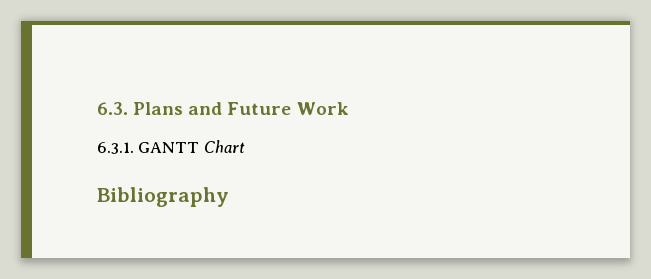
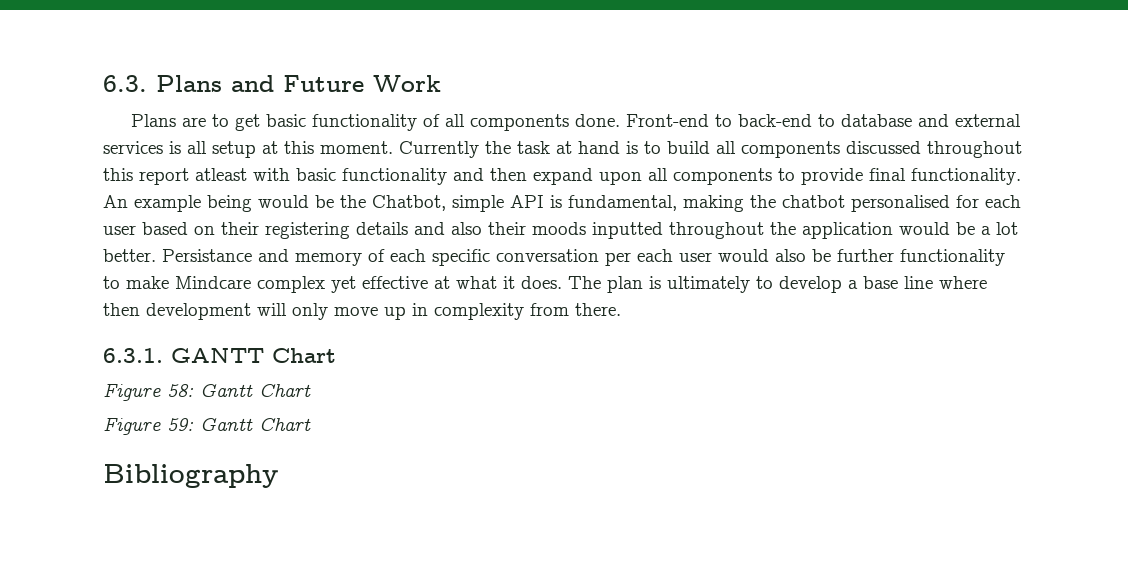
+ Plans are to get basic functionality of all components done. Front-end to back-end to database and external services is all setup at this moment. Currently the task at hand is to build all components discussed throughout this report atleast with basic functionality and then expand upon all components to provide final functionality. An example being would be the Chatbot, simple API is fundamental, making the chatbot personalised for each user based on their registering details and also their moods inputted throughout the application would be a lot better. Persistance and memory of each specific conversation per each user would also be further functionality to make Mindcare complex yet effective at what it does. The plan is ultimately to develop a base line where then development will only move up in complexity from there.
  6.3.1. GANTT Chart
+ Figure 58: Gantt Chart
+ Figure 59: Gantt Chart

